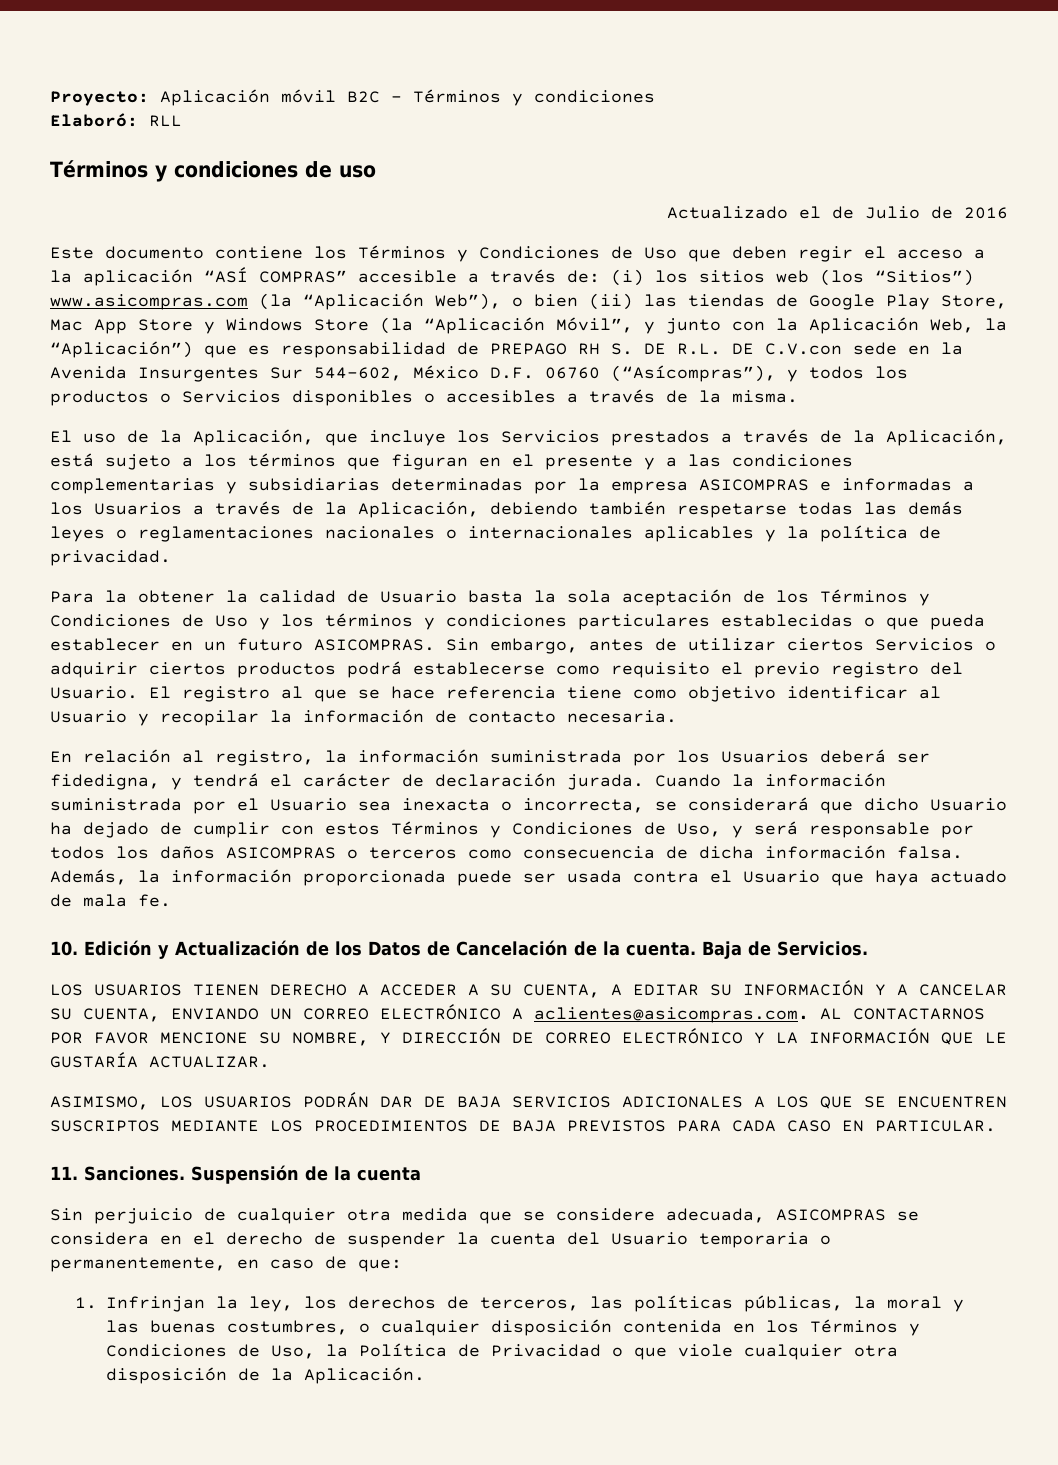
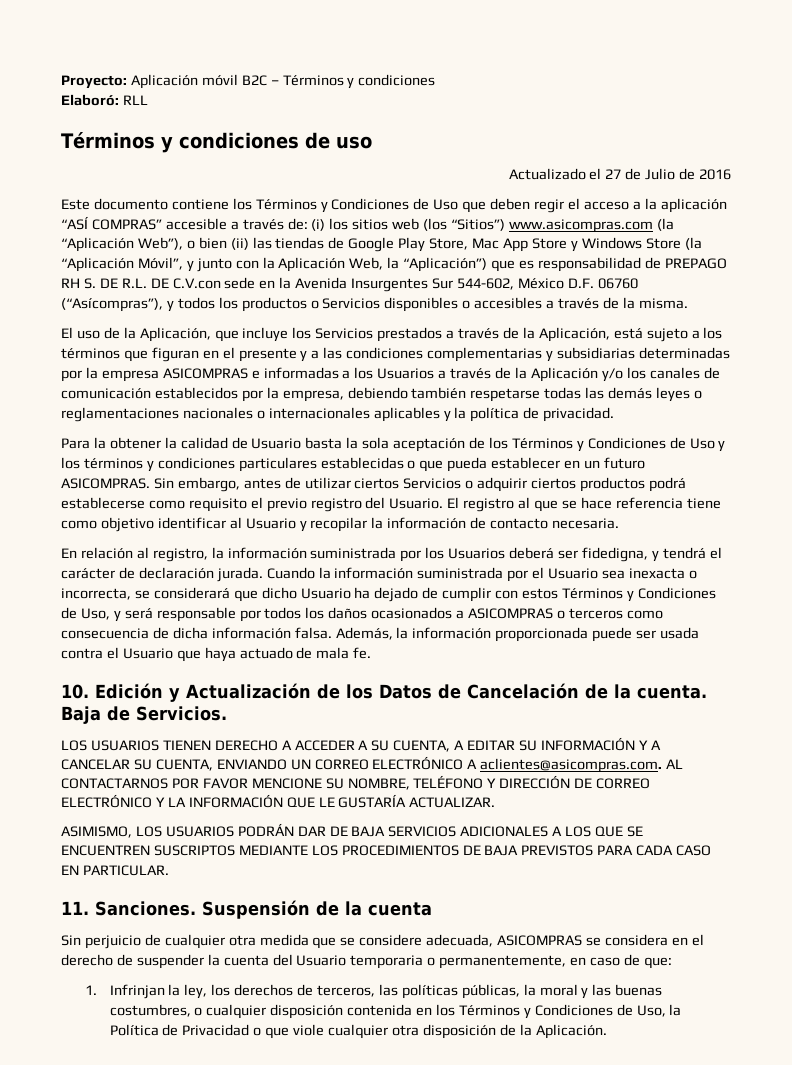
- Actualizado el de Julio de 2016
+ Actualizado el 27 de Julio de 2016
- El uso de la Aplicación, que incluye los Servicios prestados a través de la Aplicación, está sujeto a los términos que figuran en el presente y a las condiciones complementarias y subsidiarias determinadas por la empresa ASICOMPRAS e informadas a los Usuarios a través de la Aplicación, debiendo también respetarse todas las demás leyes o reglamentaciones nacionales o internacionales aplicables y la política de privacidad.
+ El uso de la Aplicación, que incluye los Servicios prestados a través de la Aplicación, está sujeto a los términos que figuran en el presente y a las condiciones complementarias y subsidiarias determinadas por la empresa ASICOMPRAS e informadas a los Usuarios a través de la Aplicación y/o los canales de comunicación establecidos por la empresa, debiendo también respetarse todas las demás leyes o reglamentaciones nacionales o internacionales aplicables y la política de privacidad.
- Cuando la información suministrada por el Usuario sea inexacta o incorrecta, se considerará que dicho Usuario ha dejado de cumplir con estos Términos y Condiciones de Uso, y será responsable por todos los daños ASICOMPRAS o terceros como consecuencia de dicha información falsa.
+ Cuando la información suministrada por el Usuario sea inexacta o incorrecta, se considerará que dicho Usuario ha dejado de cumplir con estos Términos y Condiciones de Uso, y será responsable por todos los daños ocasionados a ASICOMPRAS o terceros como consecuencia de dicha información falsa.
- LOS USUARIOS TIENEN DERECHO A ACCEDER A SU CUENTA, A EDITAR SU INFORMACIÓN Y A CANCELAR SU CUENTA, ENVIANDO UN CORREO ELECTRÓNICO A aclientes@asicompras.com. AL CONTACTARNOS POR FAVOR MENCIONE SU NOMBRE, Y DIRECCIÓN DE CORREO ELECTRÓNICO Y LA INFORMACIÓN QUE LE GUSTARÍA ACTUALIZAR.
+ LOS USUARIOS TIENEN DERECHO A ACCEDER A SU CUENTA, A EDITAR SU INFORMACIÓN Y A CANCELAR SU CUENTA, ENVIANDO UN CORREO ELECTRÓNICO A aclientes@asicompras.com. AL CONTACTARNOS POR FAVOR MENCIONE SU NOMBRE, TELÉFONO Y DIRECCIÓN DE CORREO ELECTRÓNICO Y LA INFORMACIÓN QUE LE GUSTARÍA ACTUALIZAR.

